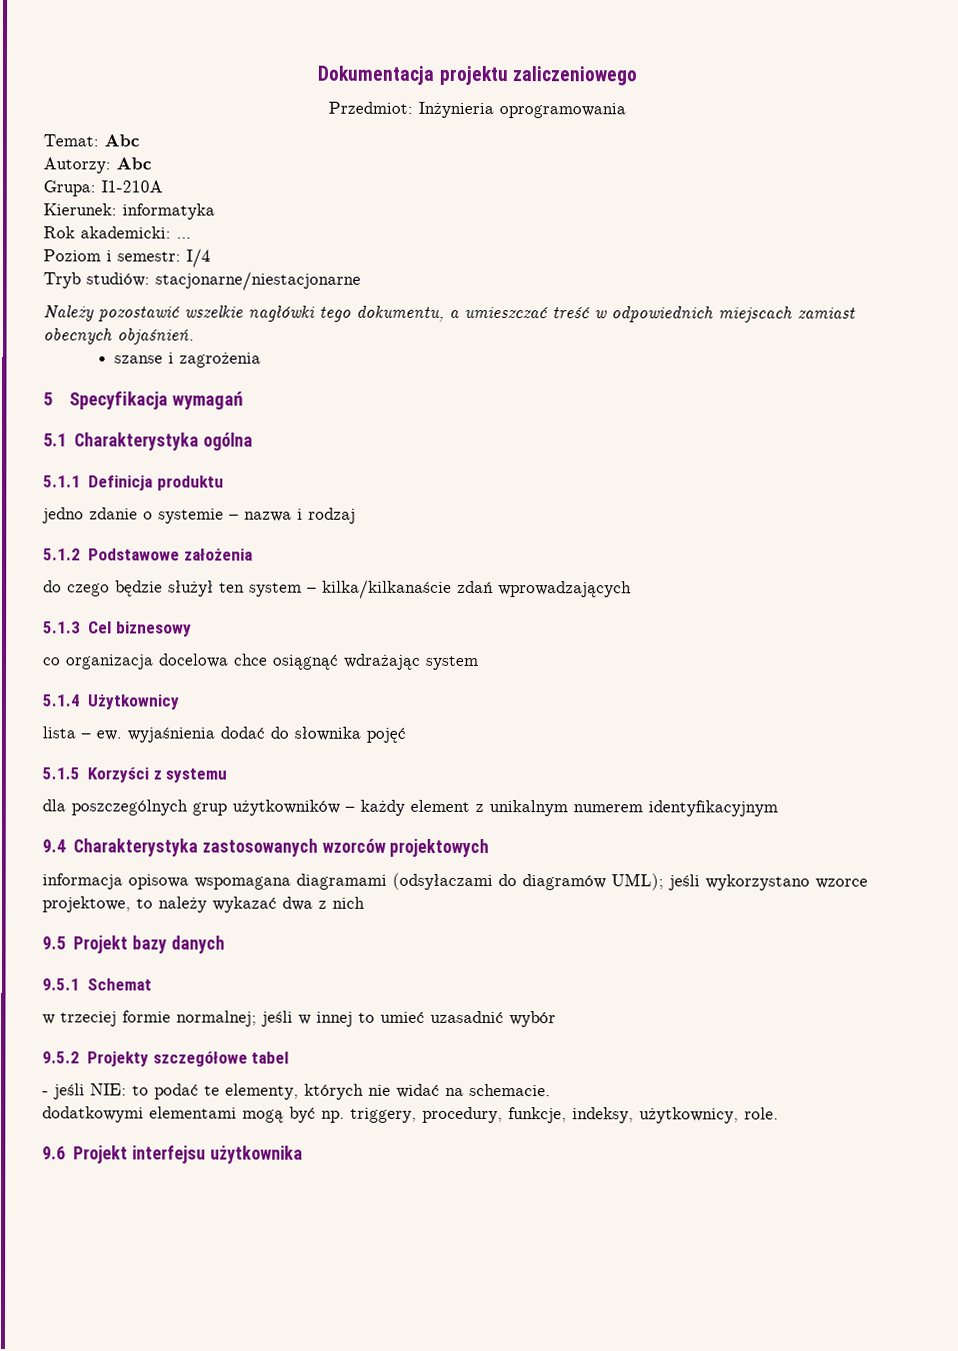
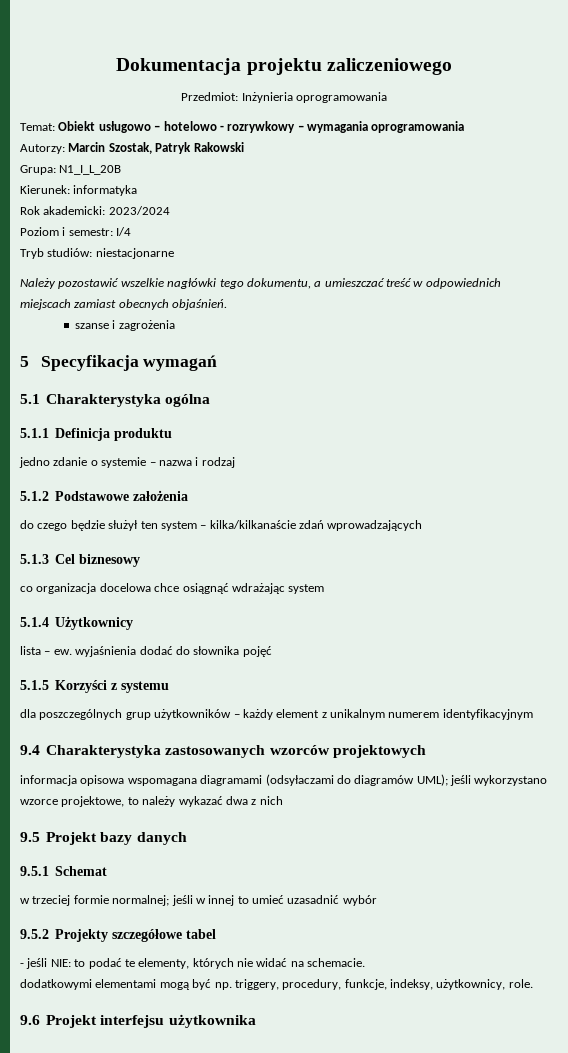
- Temat: Abc
- Autorzy: Abc
+ Temat: Obiekt usługowo – hotelowo - rozrywkowy – wymagania oprogramowania
+ Autorzy: Marcin Szostak, Patryk Rakowski
- Grupa: I1-210A
+ Grupa: N1_I_L_20B
- Rok akademicki: …
+ Rok akademicki: 2023/2024
- Tryb studiów: stacjonarne/niestacjonarne
+ Tryb studiów: niestacjonarne

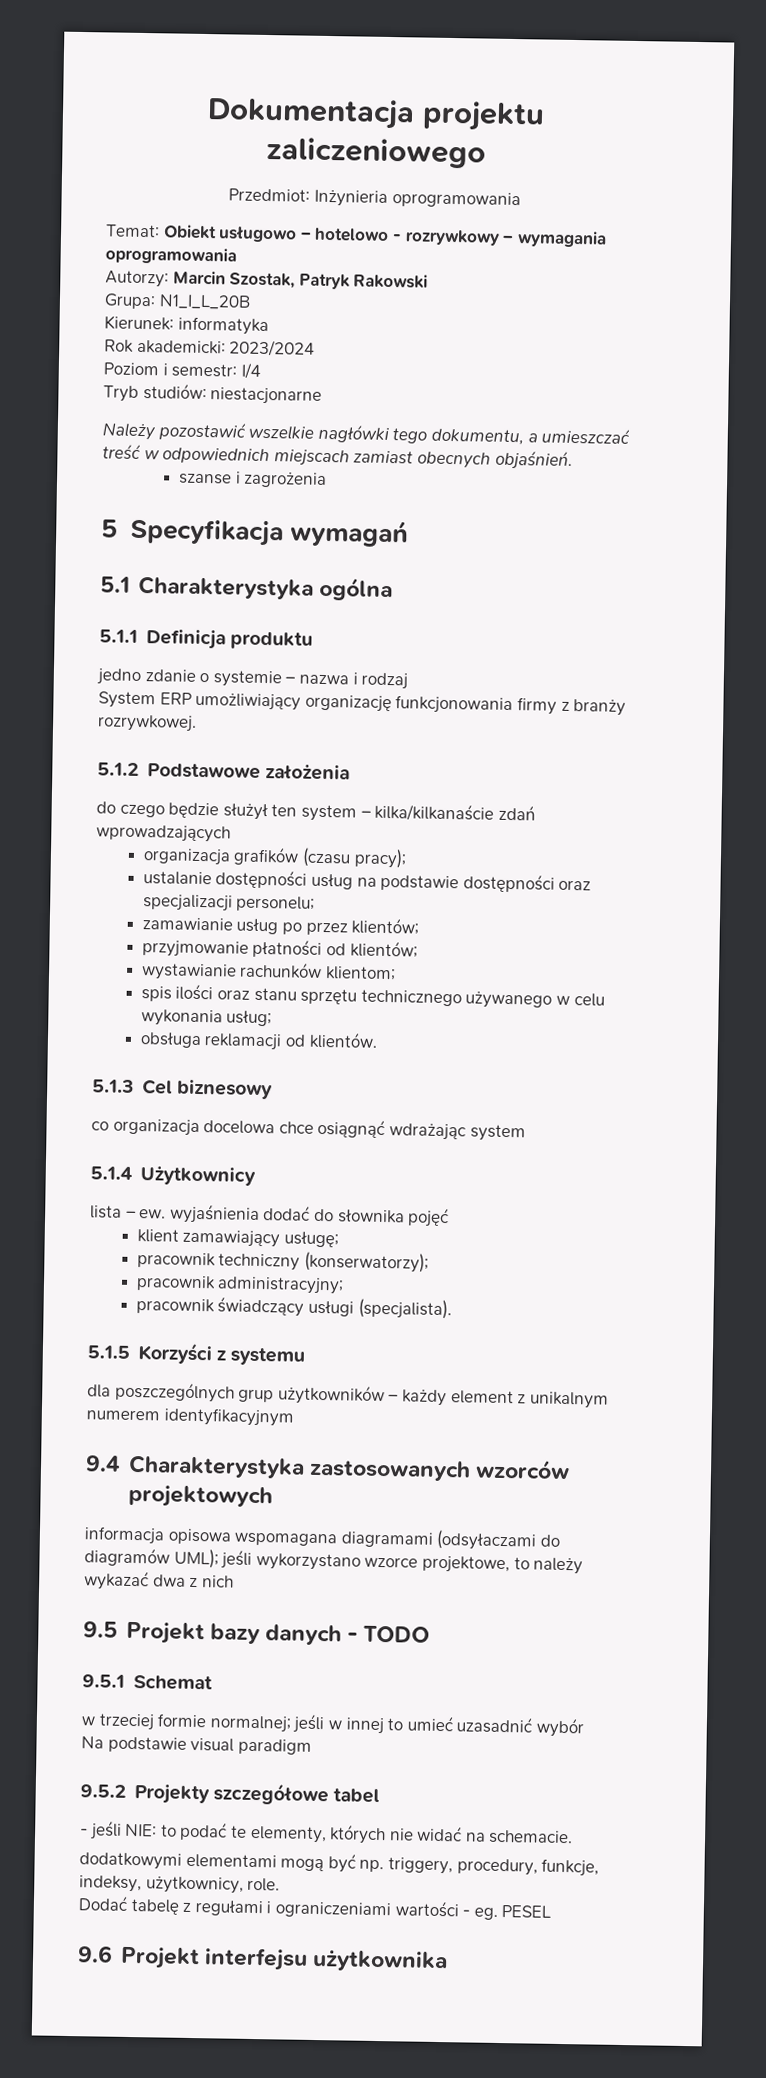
+ System ERP umożliwiający organizację funkcjonowania firmy z branży rozrywkowej.
+ organizacja grafików (czasu pracy);
+ ustalanie dostępności usług na podstawie dostępności oraz specjalizacji personelu;
+ zamawianie usług po przez klientów;
+ przyjmowanie płatności od klientów;
+ wystawianie rachunków klientom;
+ spis ilości oraz stanu sprzętu technicznego używanego w celu wykonania usług;
+ obsługa reklamacji od klientów.
+ klient zamawiający usługę;
+ pracownik techniczny (konserwatorzy);
+ pracownik administracyjny;
+ pracownik świadczący usługi (specjalista).
- 9.5 Projekt bazy danych
+ 9.5 Projekt bazy danych - TODO
+ Na podstawie visual paradigm
+ Dodać tabelę z regułami i ograniczeniami wartości - eg. PESEL

